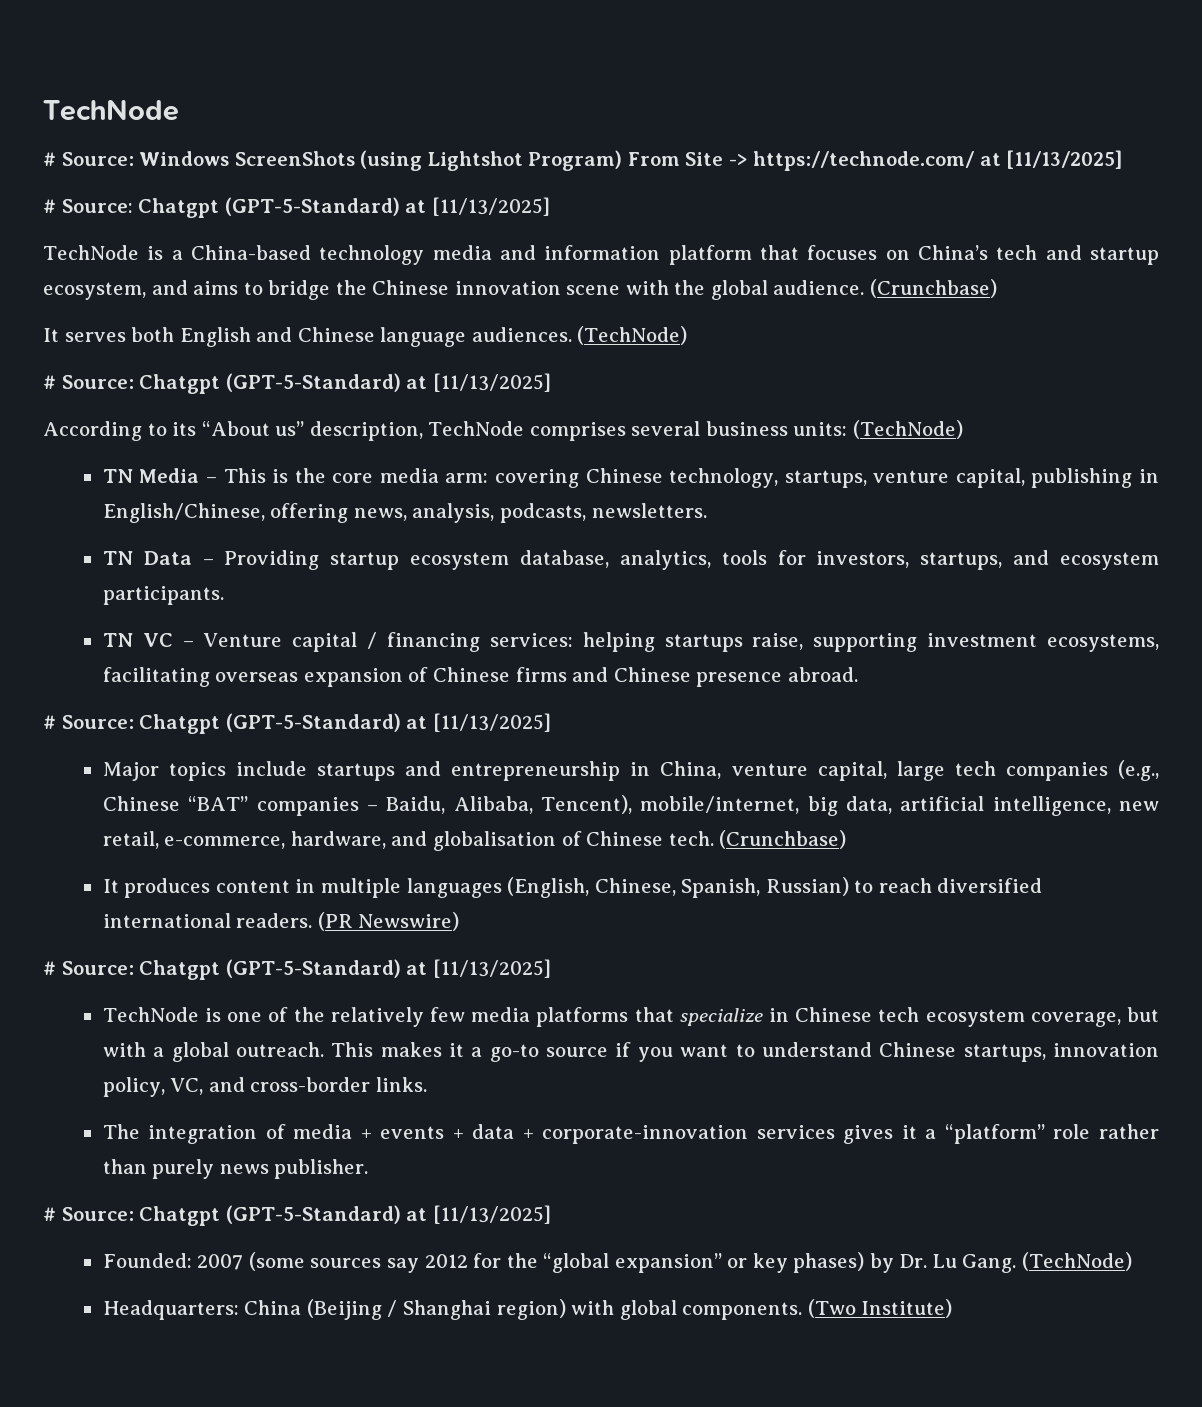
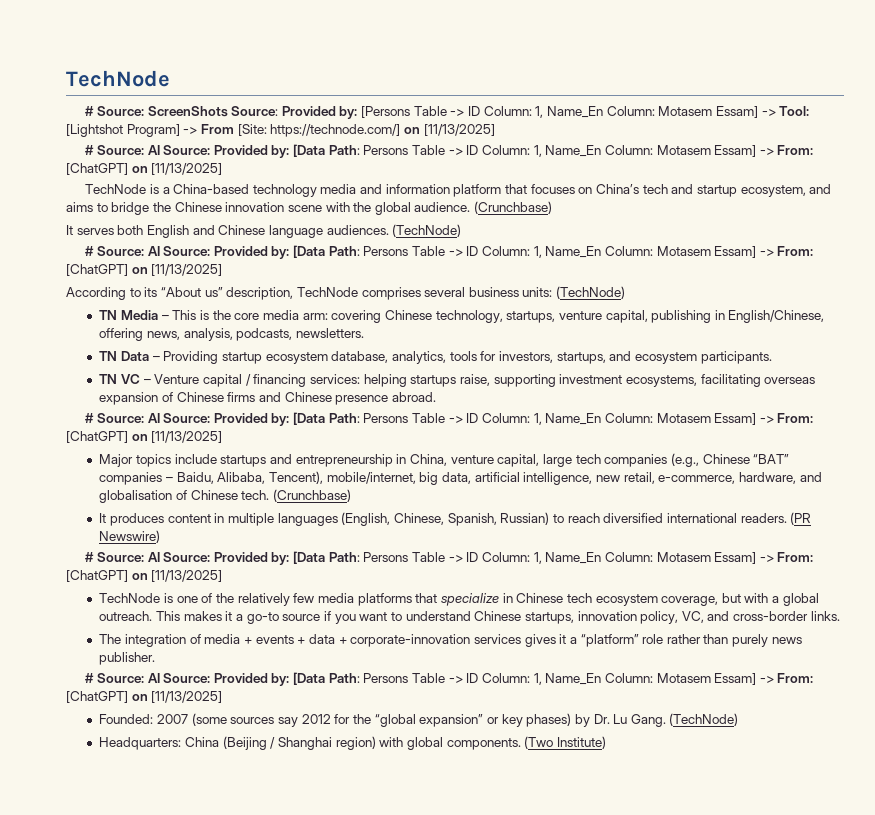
- # Source: Windows ScreenShots (using Lightshot Program) From Site -> https://technode.com/ at [11/13/2025]
- # Source: Chatgpt (GPT-5-Standard) at [11/13/2025]
+ # Source: ScreenShots Source: Provided by: [Persons Table -> ID Column: 1, Name_En Column: Motasem Essam] -> Tool: [Lightshot Program] -> From [Site: https://technode.com/] on [11/13/2025]
+ # Source: AI Source: Provided by: [Data Path: Persons Table -> ID Column: 1, Name_En Column: Motasem Essam] -> From: [ChatGPT] on [11/13/2025]
  It serves both English and Chinese language audiences. (TechNode)
- # Source: Chatgpt (GPT-5-Standard) at [11/13/2025]
+ # Source: AI Source: Provided by: [Data Path: Persons Table -> ID Column: 1, Name_En Column: Motasem Essam] -> From: [ChatGPT] on [11/13/2025]
  TN VC – Venture capital / financing services: helping startups raise, supporting investment ecosystems, facilitating overseas expansion of Chinese firms and Chinese presence abroad.
- # Source: Chatgpt (GPT-5-Standard) at [11/13/2025]
+ # Source: AI Source: Provided by: [Data Path: Persons Table -> ID Column: 1, Name_En Column: Motasem Essam] -> From: [ChatGPT] on [11/13/2025]
  (PR Newswire)
- # Source: Chatgpt (GPT-5-Standard) at [11/13/2025]
+ # Source: AI Source: Provided by: [Data Path: Persons Table -> ID Column: 1, Name_En Column: Motasem Essam] -> From: [ChatGPT] on [11/13/2025]
  The integration of media + events + data + corporate-innovation services gives it a “platform” role rather than purely news publisher.
- # Source: Chatgpt (GPT-5-Standard) at [11/13/2025]
+ # Source: AI Source: Provided by: [Data Path: Persons Table -> ID Column: 1, Name_En Column: Motasem Essam] -> From: [ChatGPT] on [11/13/2025]

